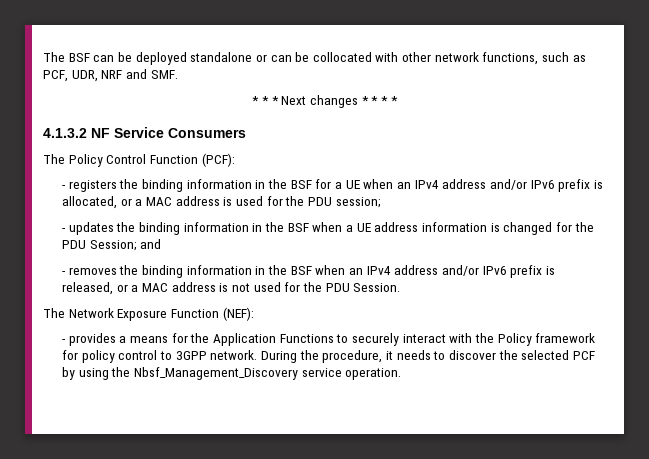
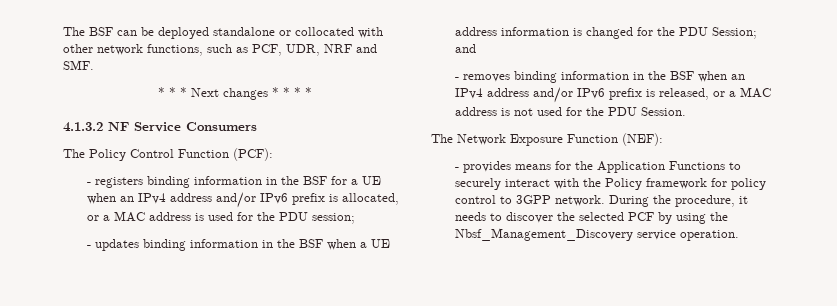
- The BSF can be deployed standalone or can be collocated with other network functions, such as PCF, UDR, NRF and SMF.
+ The BSF can be deployed standalone or collocated with other network functions, such as PCF, UDR, NRF and SMF.
- - registers the binding information in the BSF for a UE when an IPv4 address and/or IPv6 prefix is allocated, or a MAC address is used for the PDU session;
+ - registers binding information in the BSF for a UE when an IPv4 address and/or IPv6 prefix is allocated, or a MAC address is used for the PDU session;
- - updates the binding information in the BSF when a UE address information is changed for the PDU Session; and
+ - updates binding information in the BSF when a UE address information is changed for the PDU Session; and
- - removes the binding information in the BSF when an IPv4 address and/or IPv6 prefix is released, or a MAC address is not used for the PDU Session.
+ - removes binding information in the BSF when an IPv4 address and/or IPv6 prefix is released, or a MAC address is not used for the PDU Session.
- - provides a means for the Application Functions to securely interact with the Policy framework for policy control to 3GPP network.
+ - provides means for the Application Functions to securely interact with the Policy framework for policy control to 3GPP network.

